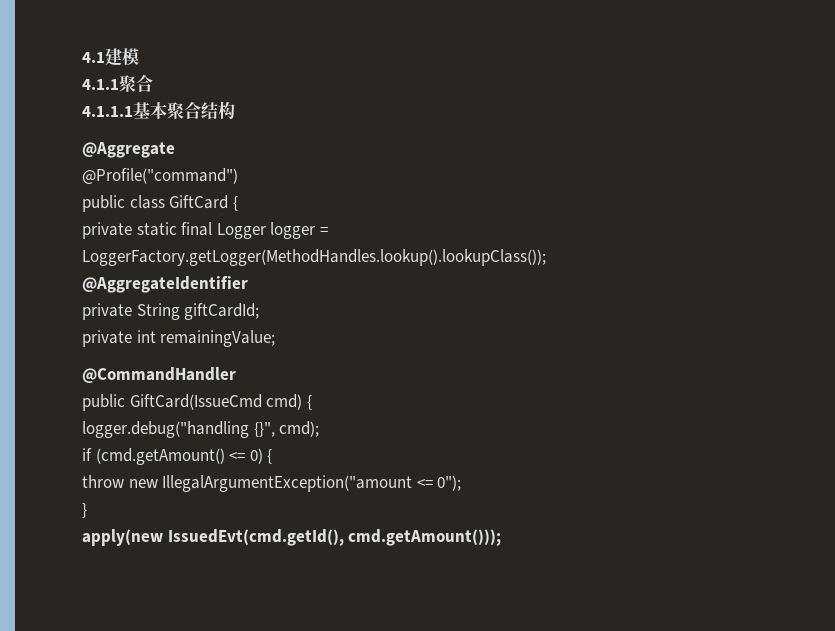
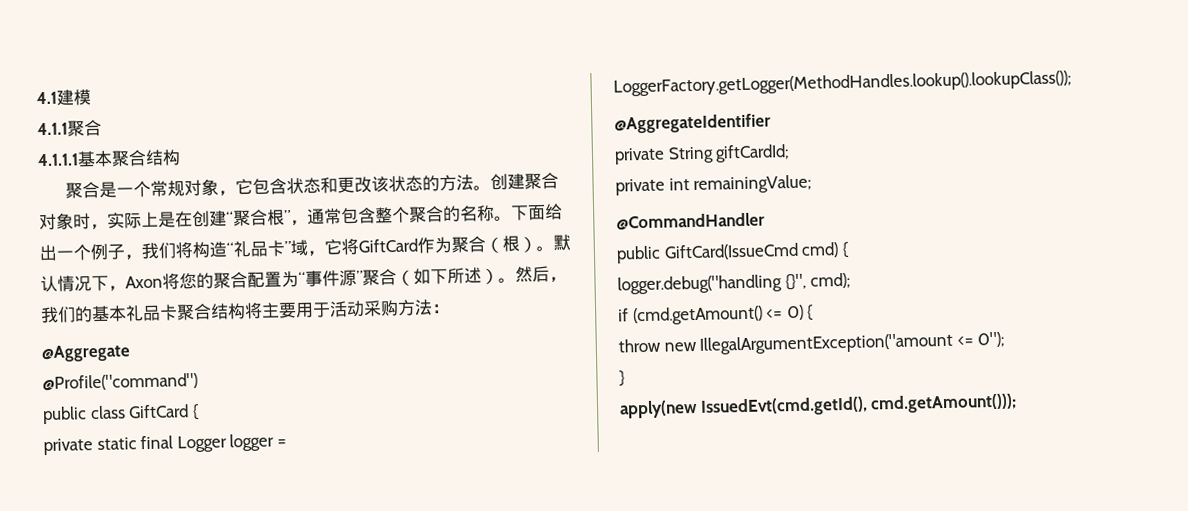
+ 聚合是一个常规对象，它包含状态和更改该状态的方法。创建聚合对象时，实际上是在创建“聚合根”，通常包含整个聚合的名称。下面给出一个例子，我们将构造“礼品卡”域，它将GiftCard作为聚合（根）。默认情况下，Axon将您的聚合配置为“事件源”聚合（如下所述）。然后，我们的基本礼品卡聚合结构将主要用于活动采购方法：

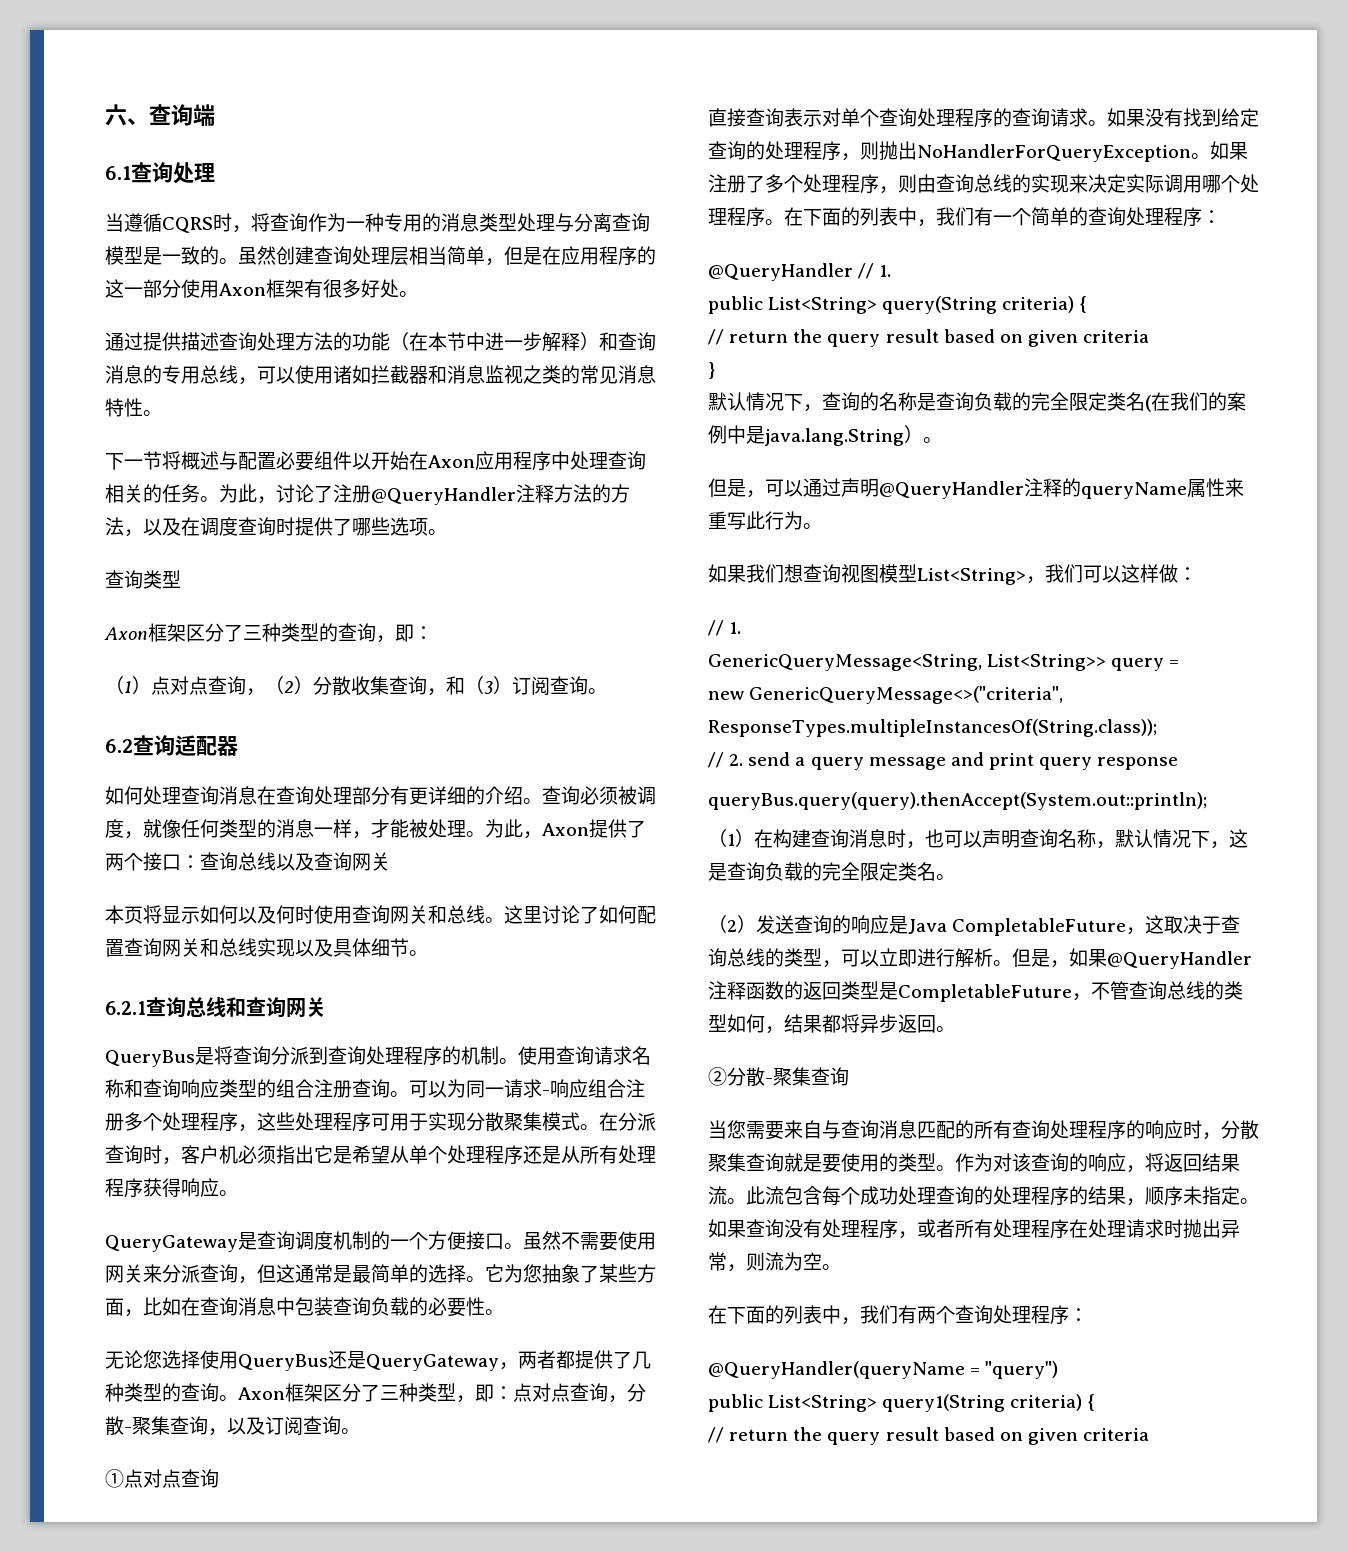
- 4.1建模
- 4.1.1聚合
- 4.1.1.1基本聚合结构
- 聚合是一个常规对象，它包含状态和更改该状态的方法。创建聚合对象时，实际上是在创建“聚合根”，通常包含整个聚合的名称。下面给出一个例子，我们将构造“礼品卡”域，它将GiftCard作为聚合（根）。默认情况下，Axon将您的聚合配置为“事件源”聚合（如下所述）。然后，我们的基本礼品卡聚合结构将主要用于活动采购方法：
- @Aggregate
- @Profile("command")
- public class GiftCard {
- private static final Logger logger = LoggerFactory.getLogger(MethodHandles.lookup().lookupClass());
- @AggregateIdentifier
- private String giftCardId;
- private int remainingValue;
- @CommandHandler
- public GiftCard(IssueCmd cmd) {
- logger.debug("handling {}", cmd);
- if (cmd.getAmount() <= 0) {
- throw new IllegalArgumentException("amount <= 0");
+ 六、查询端
+ 6.1查询处理
+ 当遵循CQRS时，将查询作为一种专用的消息类型处理与分离查询模型是一致的。虽然创建查询处理层相当简单，但是在应用程序的这一部分使用Axon框架有很多好处。
+ 通过提供描述查询处理方法的功能（在本节中进一步解释）和查询消息的专用总线，可以使用诸如拦截器和消息监视之类的常见消息特性。
+ 下一节将概述与配置必要组件以开始在Axon应用程序中处理查询相关的任务。为此，讨论了注册@QueryHandler注释方法的方法，以及在调度查询时提供了哪些选项。
+ 查询类型
+ Axon框架区分了三种类型的查询，即：
+ （1）点对点查询，（2）分散收集查询，和（3）订阅查询。
+ 6.2查询适配器
+ 如何处理查询消息在查询处理部分有更详细的介绍。查询必须被调度，就像任何类型的消息一样，才能被处理。为此，Axon提供了两个接口：查询总线以及查询网关
+ 本页将显示如何以及何时使用查询网关和总线。这里讨论了如何配置查询网关和总线实现以及具体细节。
+ 6.2.1查询总线和查询网关
+ QueryBus是将查询分派到查询处理程序的机制。使用查询请求名称和查询响应类型的组合注册查询。可以为同一请求-响应组合注册多个处理程序，这些处理程序可用于实现分散聚集模式。在分派查询时，客户机必须指出它是希望从单个处理程序还是从所有处理程序获得响应。
+ QueryGateway是查询调度机制的一个方便接口。虽然不需要使用网关来分派查询，但这通常是最简单的选择。它为您抽象了某些方面，比如在查询消息中包装查询负载的必要性。
+ 无论您选择使用QueryBus还是QueryGateway，两者都提供了几种类型的查询。Axon框架区分了三种类型，即：点对点查询，分散-聚集查询，以及订阅查询。
+ ①点对点查询
+ 直接查询表示对单个查询处理程序的查询请求。如果没有找到给定查询的处理程序，则抛出NoHandlerForQueryException。如果注册了多个处理程序，则由查询总线的实现来决定实际调用哪个处理程序。在下面的列表中，我们有一个简单的查询处理程序：
+ @QueryHandler // 1.
+ public List<String> query(String criteria) {
+ // return the query result based on given criteria
  }
- apply(new IssuedEvt(cmd.getId(), cmd.getAmount()));
+ 默认情况下，查询的名称是查询负载的完全限定类名(在我们的案例中是java.lang.String）。
+ 但是，可以通过声明@QueryHandler注释的queryName属性来重写此行为。
+ 如果我们想查询视图模型List<String>，我们可以这样做：
+ // 1.
+ GenericQueryMessage<String, List<String>> query =
+ new GenericQueryMessage<>("criteria", ResponseTypes.multipleInstancesOf(String.class));
+ // 2. send a query message and print query response
+ queryBus.query(query).thenAccept(System.out::println);
+ （1）在构建查询消息时，也可以声明查询名称，默认情况下，这是查询负载的完全限定类名。
+ （2）发送查询的响应是Java CompletableFuture，这取决于查询总线的类型，可以立即进行解析。但是，如果@QueryHandler注释函数的返回类型是CompletableFuture，不管查询总线的类型如何，结果都将异步返回。
+ ②分散-聚集查询
+ 当您需要来自与查询消息匹配的所有查询处理程序的响应时，分散聚集查询就是要使用的类型。作为对该查询的响应，将返回结果流。此流包含每个成功处理查询的处理程序的结果，顺序未指定。如果查询没有处理程序，或者所有处理程序在处理请求时抛出异常，则流为空。
+ 在下面的列表中，我们有两个查询处理程序：
+ @QueryHandler(queryName = "query")
+ public List<String> query1(String criteria) {
+ // return the query result based on given criteria

